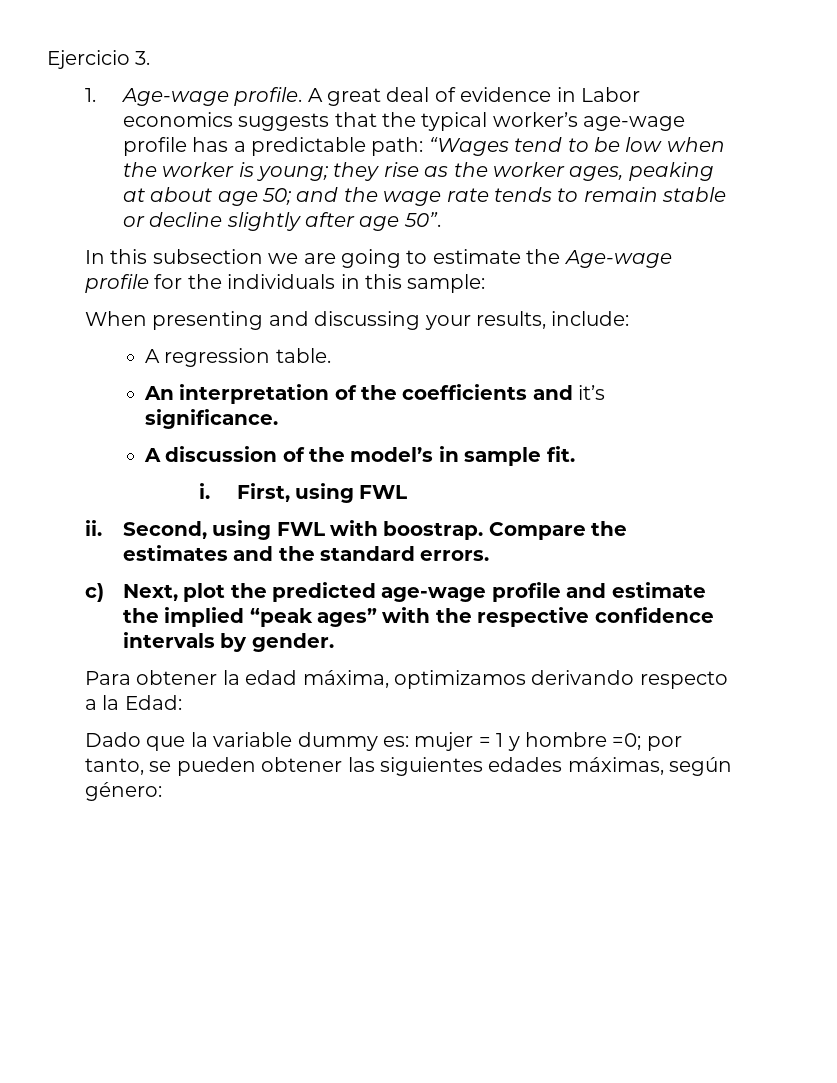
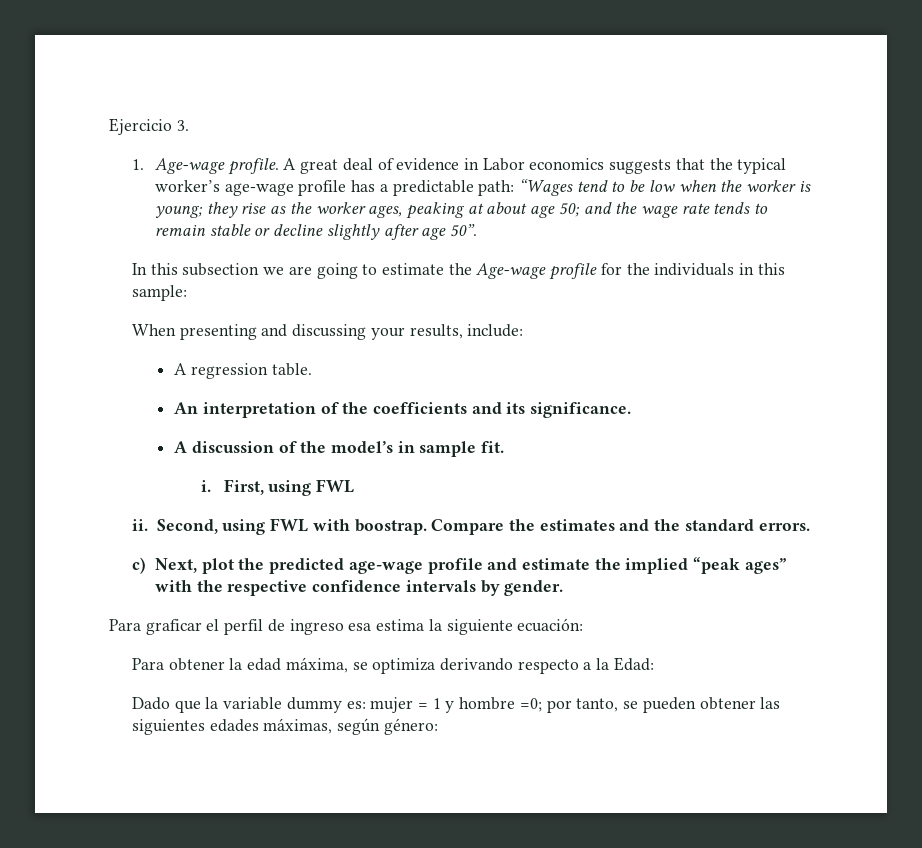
- An interpretation of the coefficients and it’s significance.
+ An interpretation of the coefficients and its significance.
+ Para graficar el perfil de ingreso esa estima la siguiente ecuación:
- Para obtener la edad máxima, optimizamos derivando respecto a la Edad:
+ Para obtener la edad máxima, se optimiza derivando respecto a la Edad:

